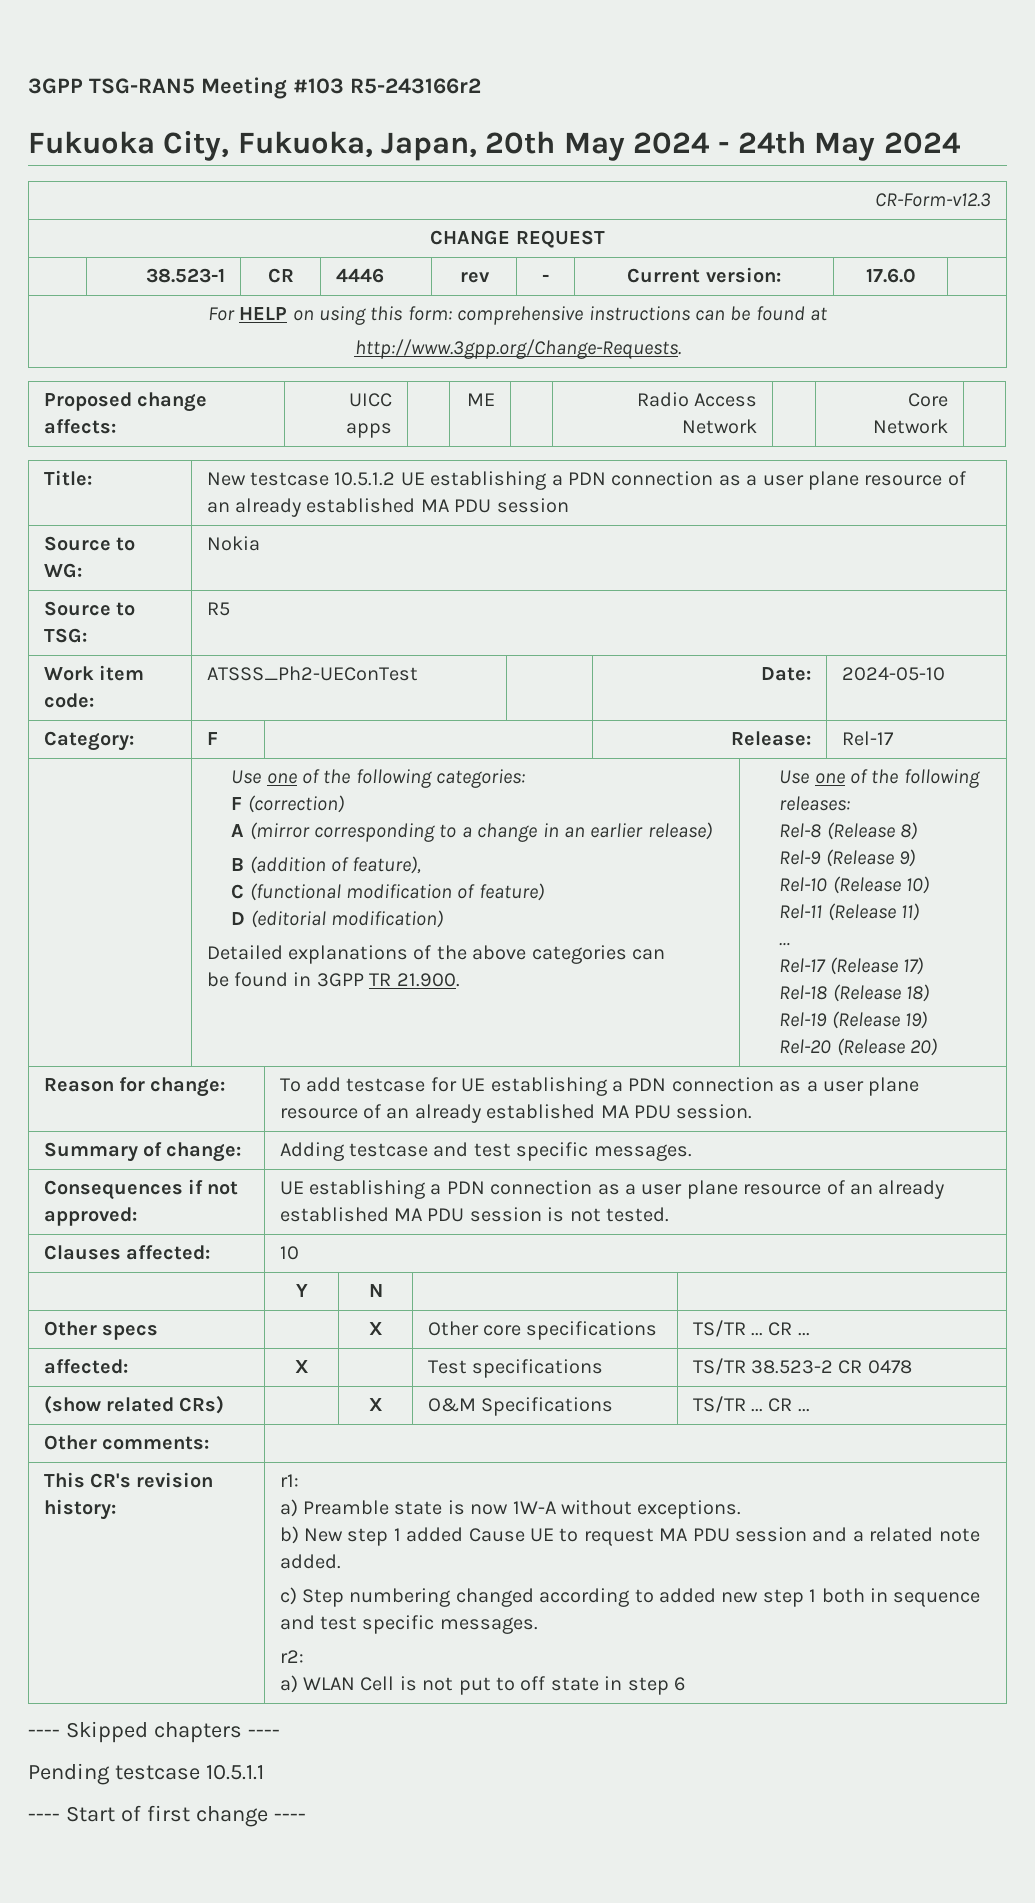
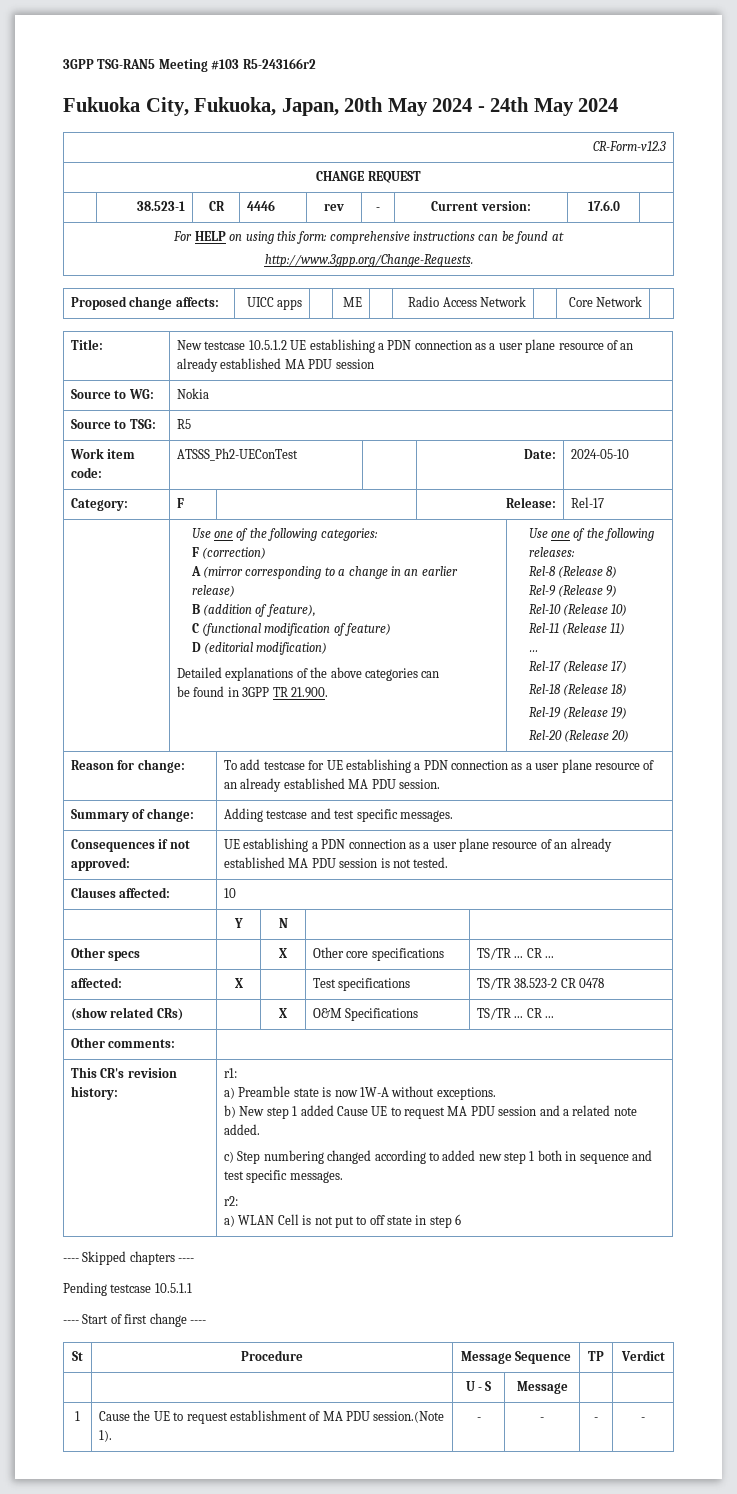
+ St | Procedure | Message Sequence | TP | Verdict
+ | | U - S | Message | |
+ 1 | Cause the UE to request establishment of MA PDU session.(Note 1). | - | - | - | -

